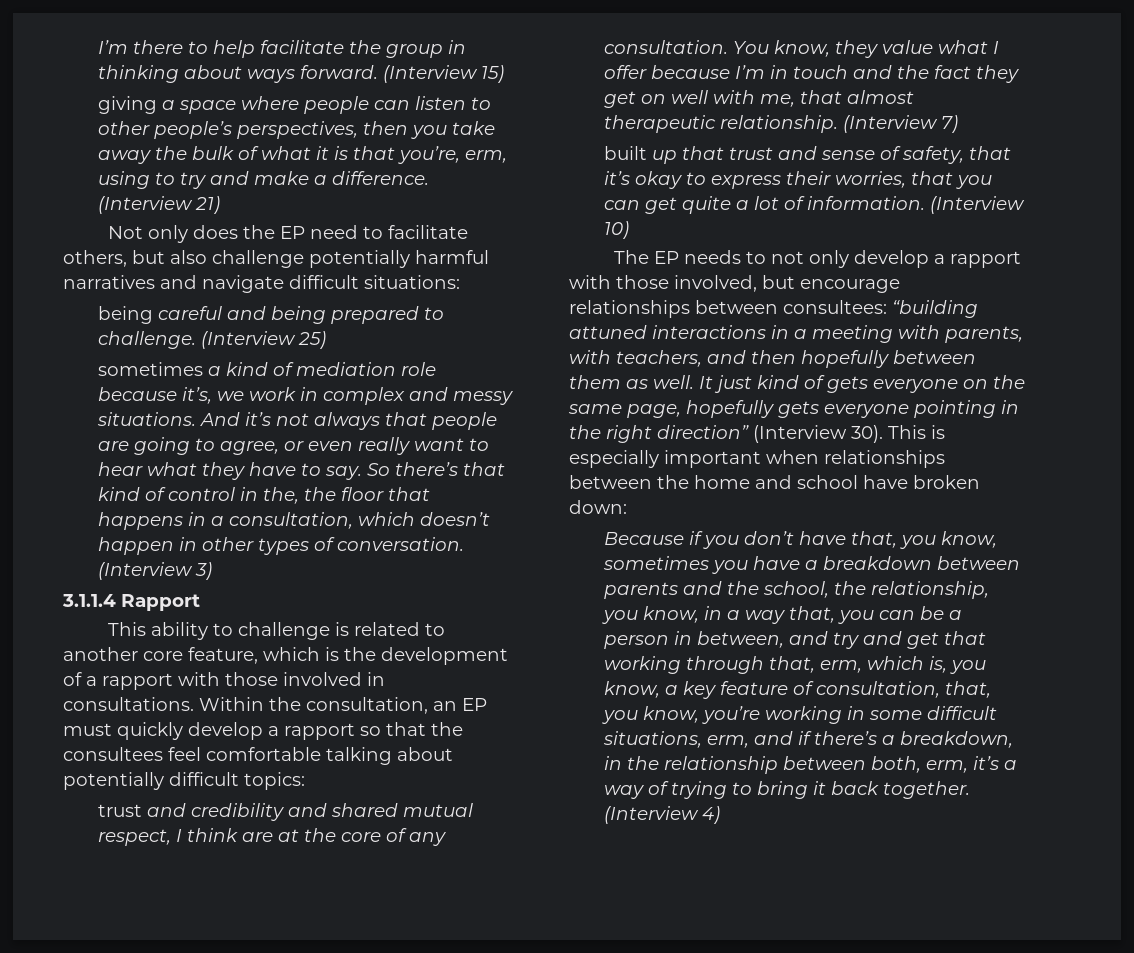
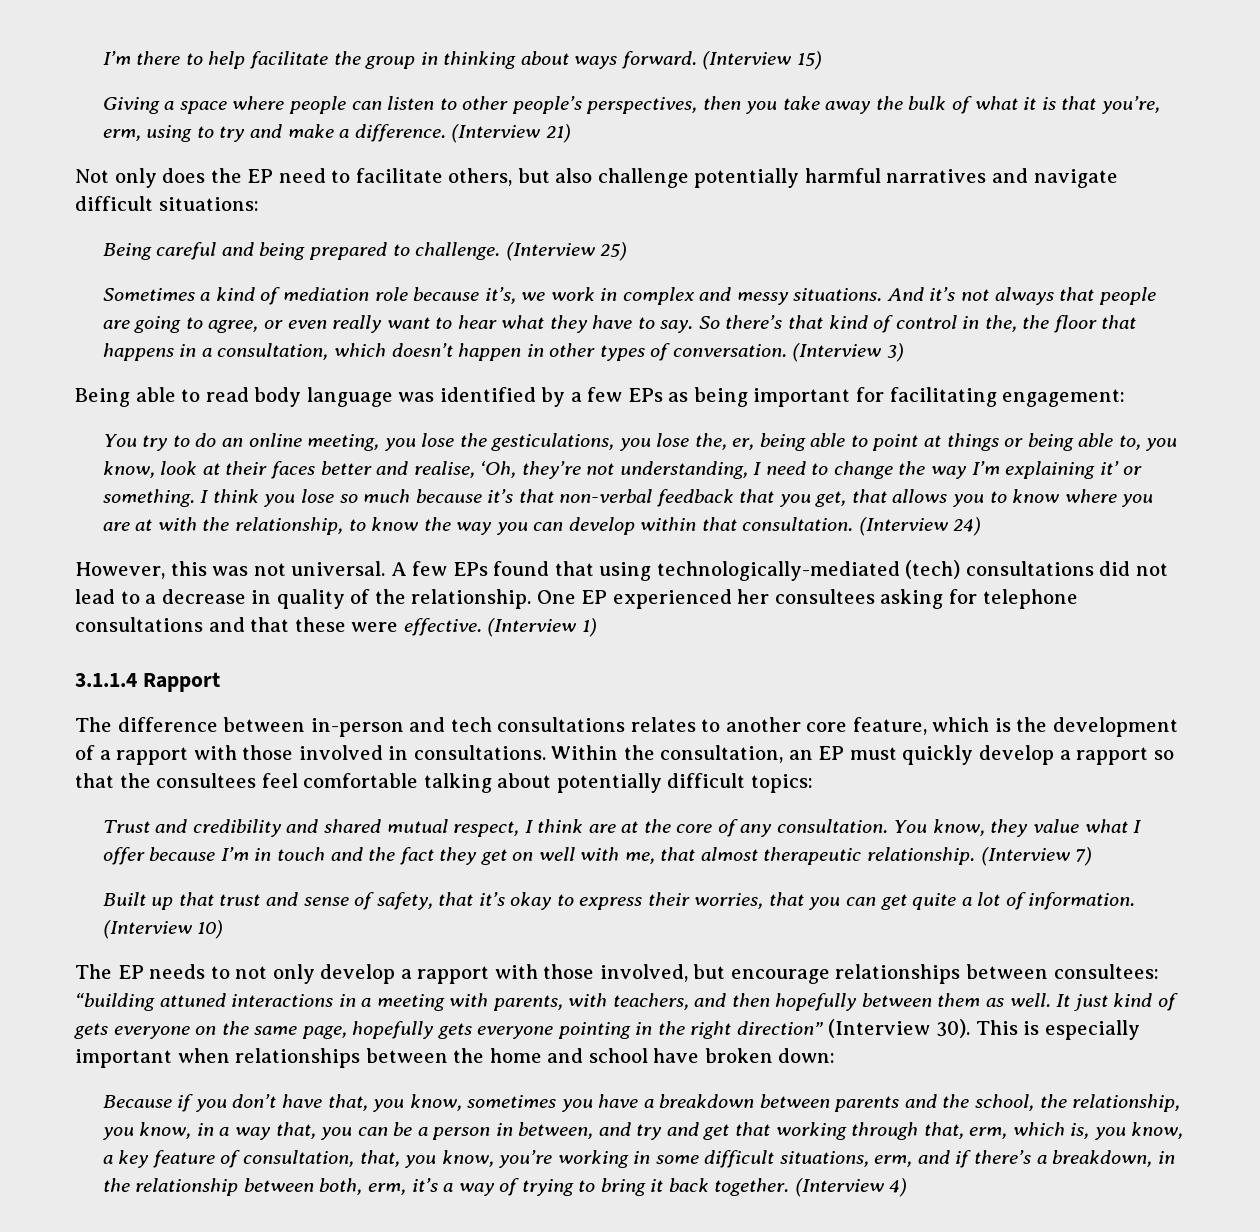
- giving a space where people can listen to other people’s perspectives, then you take away the bulk of what it is that you’re, erm, using to try and make a difference.
+ Giving a space where people can listen to other people’s perspectives, then you take away the bulk of what it is that you’re, erm, using to try and make a difference.
- being careful and being prepared to challenge.
+ Being careful and being prepared to challenge.
- sometimes a kind of mediation role because it’s, we work in complex and messy situations.
+ Sometimes a kind of mediation role because it’s, we work in complex and messy situations.
+ Being able to read body language was identified by a few EPs as being important for facilitating engagement:
+ You try to do an online meeting, you lose the gesticulations, you lose the, er, being able to point at things or being able to, you know, look at their faces better and realise, ‘Oh, they’re not understanding, I need to change the way I’m explaining it’ or something. I think you lose so much because it’s that non-verbal feedback that you get, that allows you to know where you are at with the relationship, to know the way you can develop within that consultation. (Interview 24)
+ However, this was not universal. A few EPs found that using technologically-mediated (tech) consultations did not lead to a decrease in quality of the relationship. One EP experienced her consultees asking for telephone consultations and that these were effective. (Interview 1)
  3.1.1.4 Rapport
- This ability to challenge is related to another core feature, which is the development of a rapport with those involved in consultations.
+ The difference between in-person and tech consultations relates to another core feature, which is the development of a rapport with those involved in consultations.
- trust and credibility and shared mutual respect, I think are at the core of any consultation.
+ Trust and credibility and shared mutual respect, I think are at the core of any consultation.
- built up that trust and sense of safety, that it’s okay to express their worries, that you can get quite a lot of information.
+ Built up that trust and sense of safety, that it’s okay to express their worries, that you can get quite a lot of information.

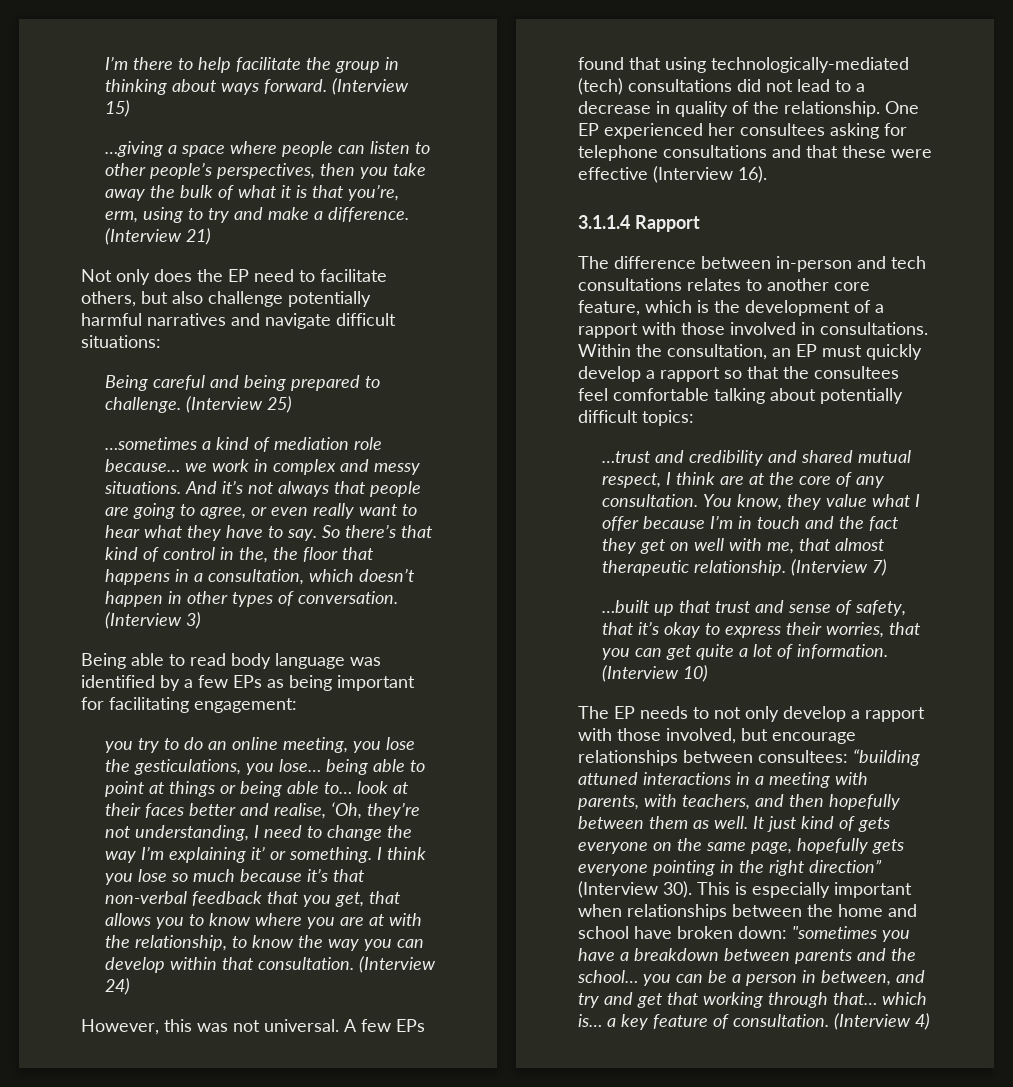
- Giving a space where people can listen to other people’s perspectives, then you take away the bulk of what it is that you’re, erm, using to try and make a difference.
+ …giving a space where people can listen to other people’s perspectives, then you take away the bulk of what it is that you’re, erm, using to try and make a difference.
- Sometimes a kind of mediation role because it’s, we work in complex and messy situations.
+ …sometimes a kind of mediation role because… we work in complex and messy situations.
- You try to do an online meeting, you lose the gesticulations, you lose the, er, being able to point at things or being able to, you know, look at their faces better and realise, ‘Oh, they’re not understanding, I need to change the way I’m explaining it’ or something.
+ you try to do an online meeting, you lose the gesticulations, you lose… being able to point at things or being able to… look at their faces better and realise, ‘Oh, they’re not understanding, I need to change the way I’m explaining it’ or something.
- One EP experienced her consultees asking for telephone consultations and that these were effective. (Interview 1)
+ One EP experienced her consultees asking for telephone consultations and that these were effective (Interview 16).
- Trust and credibility and shared mutual respect, I think are at the core of any consultation.
+ …trust and credibility and shared mutual respect, I think are at the core of any consultation.
- Built up that trust and sense of safety, that it’s okay to express their worries, that you can get quite a lot of information.
+ …built up that trust and sense of safety, that it’s okay to express their worries, that you can get quite a lot of information.
- This is especially important when relationships between the home and school have broken down:
- Because if you don’t have that, you know, sometimes you have a breakdown between parents and the school, the relationship, you know, in a way that, you can be a person in between, and try and get that working through that, erm, which is, you know, a key feature of consultation, that, you know, you’re working in some difficult situations, erm, and if there’s a breakdown, in the relationship between both, erm, it’s a way of trying to bring it back together.
+ This is especially important when relationships between the home and school have broken down: "sometimes you have a breakdown between parents and the school… you can be a person in between, and try and get that working through that… which is… a key feature of consultation.

